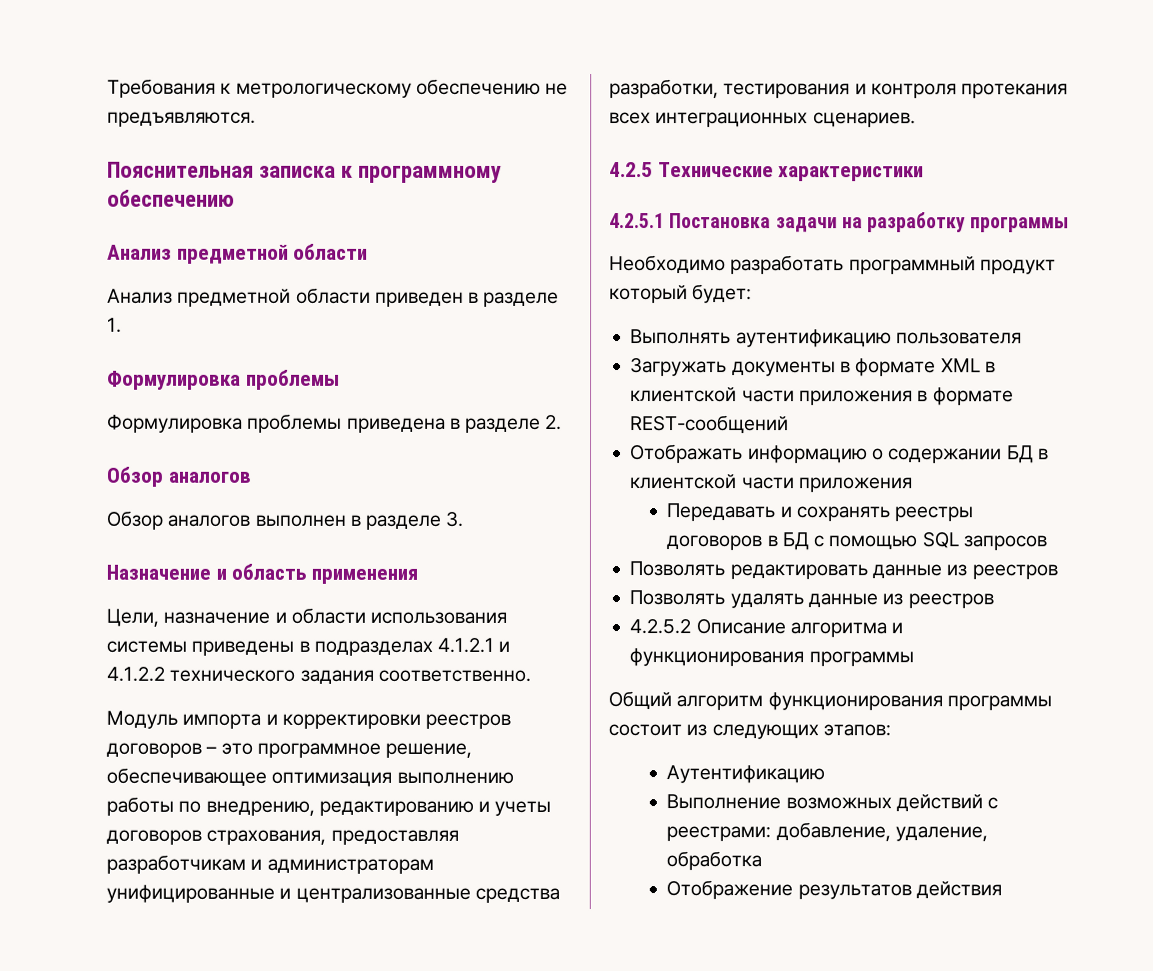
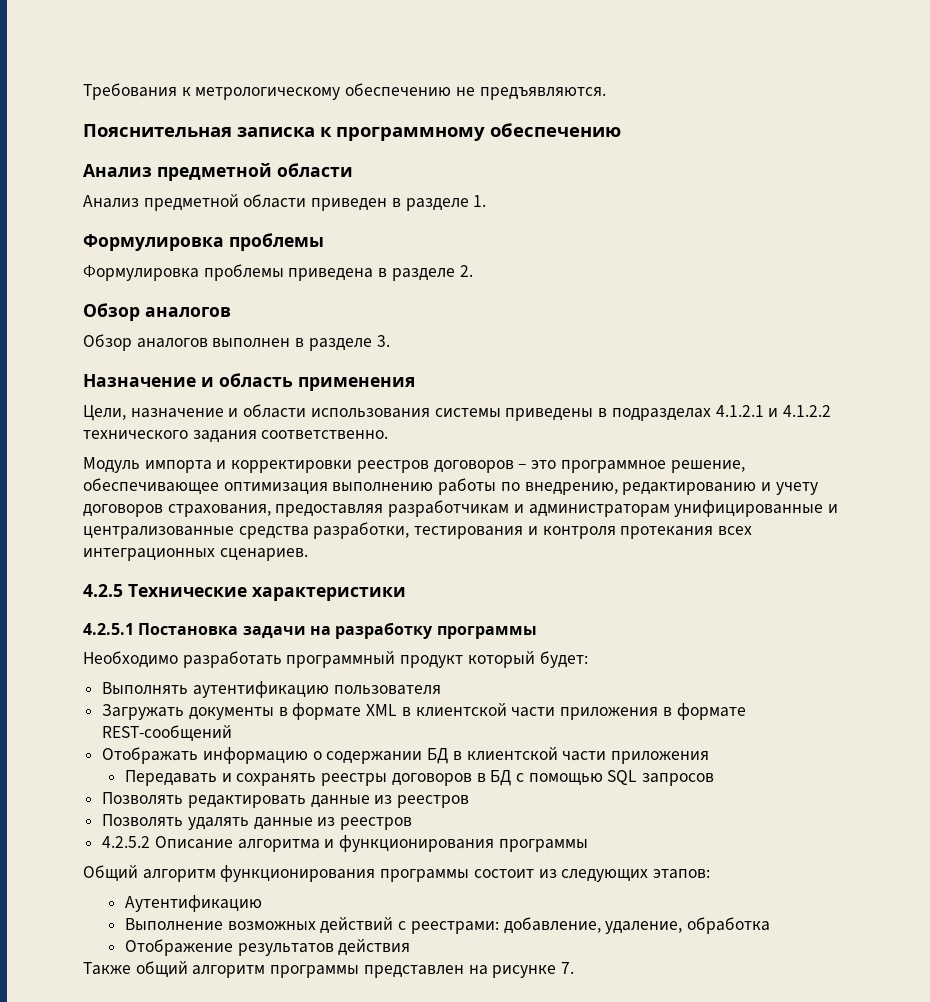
- Модуль импорта и корректировки реестров договоров – это программное решение, обеспечивающее оптимизация выполнению работы по внедрению, редактированию и учеты договоров страхования, предоставляя разработчикам и администраторам унифицированные и централизованные средства разработки, тестирования и контроля протекания всех интеграционных сценариев.
+ Модуль импорта и корректировки реестров договоров – это программное решение, обеспечивающее оптимизация выполнению работы по внедрению, редактированию и учету договоров страхования, предоставляя разработчикам и администраторам унифицированные и централизованные средства разработки, тестирования и контроля протекания всех интеграционных сценариев.
+ Также общий алгоритм программы представлен на рисунке 7.

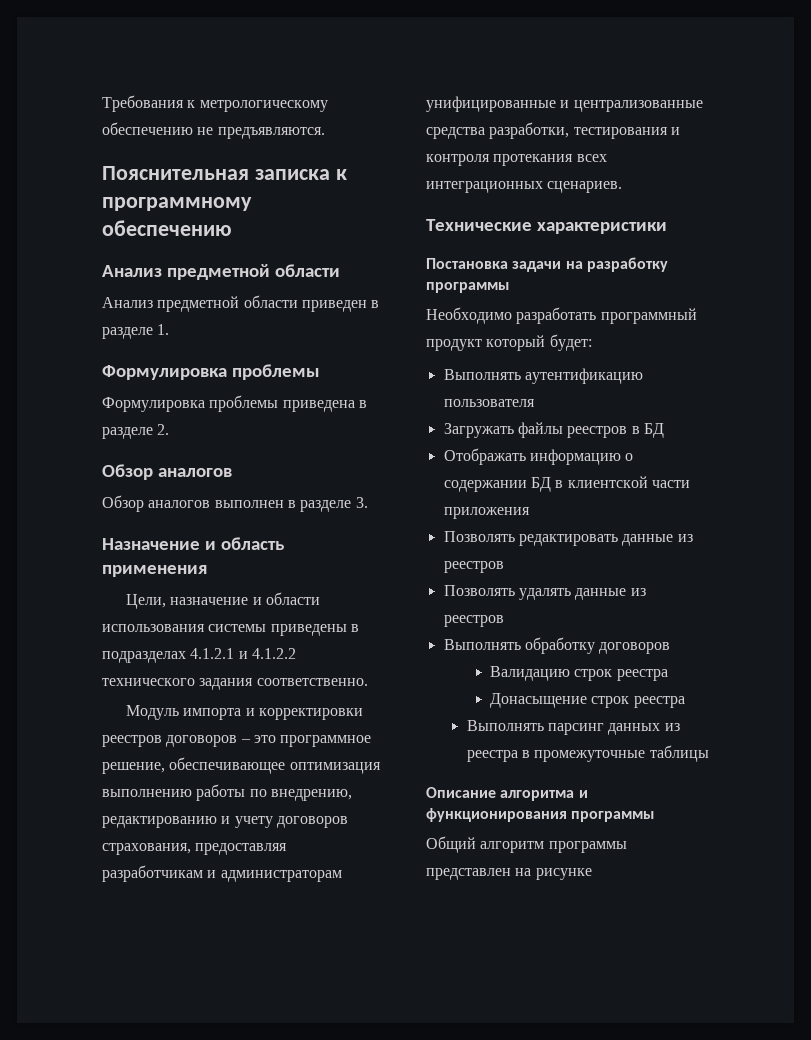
- 4.2.5 Технические характеристики
+ Технические характеристики
- 4.2.5.1 Постановка задачи на разработку программы
+ Постановка задачи на разработку программы
- Загружать документы в формате XML в клиентской части приложения в формате REST-сообщений
+ Загружать файлы реестров в БД
- Передавать и сохранять реестры договоров в БД с помощью SQL запросов
- 4.2.5.2 Описание алгоритма и функционирования программы
+ Выполнять обработку договоров
+ Валидацию строк реестра
+ Донасыщение строк реестра
+ Выполнять парсинг данных из реестра в промежуточные таблицы
+ Описание алгоритма и функционирования программы
- Общий алгоритм функционирования программы состоит из следующих этапов:
- Аутентификацию
- Выполнение возможных действий с реестрами: добавление, удаление, обработка
- Отображение результатов действия
- Также общий алгоритм программы представлен на рисунке 7.
+ Общий алгоритм программы представлен на рисунке

